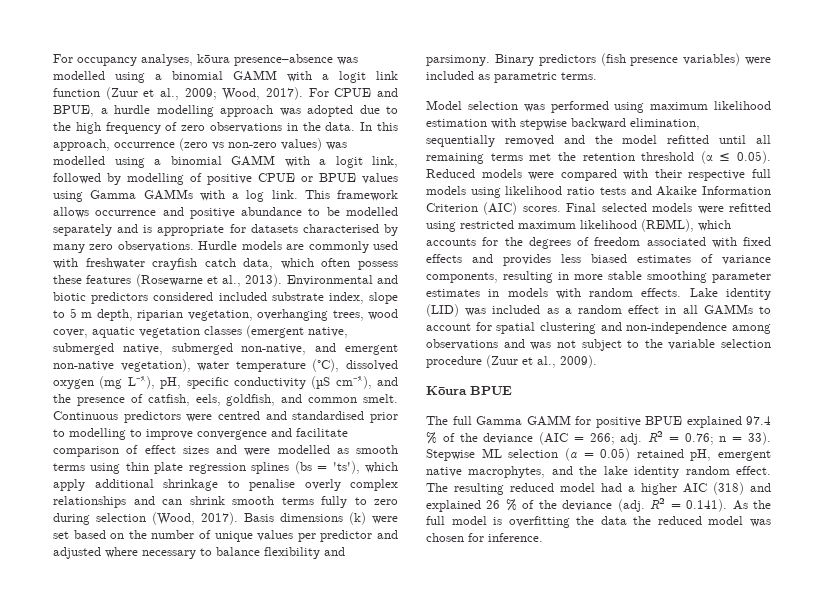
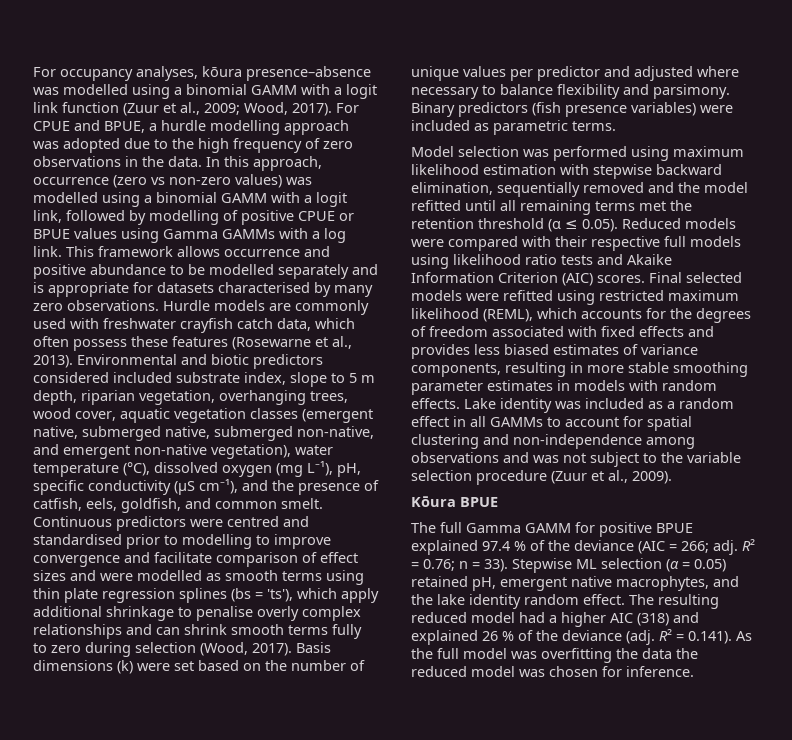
- Lake identity (LID) was included as a random effect in all GAMMs to account for spatial clustering and non-independence among observations and was not subject to the variable selection procedure (Zuur et al., 2009).
+ Lake identity was included as a random effect in all GAMMs to account for spatial clustering and non-independence among observations and was not subject to the variable selection procedure (Zuur et al., 2009).
- R² = 0.141). As the full model is overfitting the data the reduced model was chosen for inference.
+ R² = 0.141). As the full model was overfitting the data the reduced model was chosen for inference.

